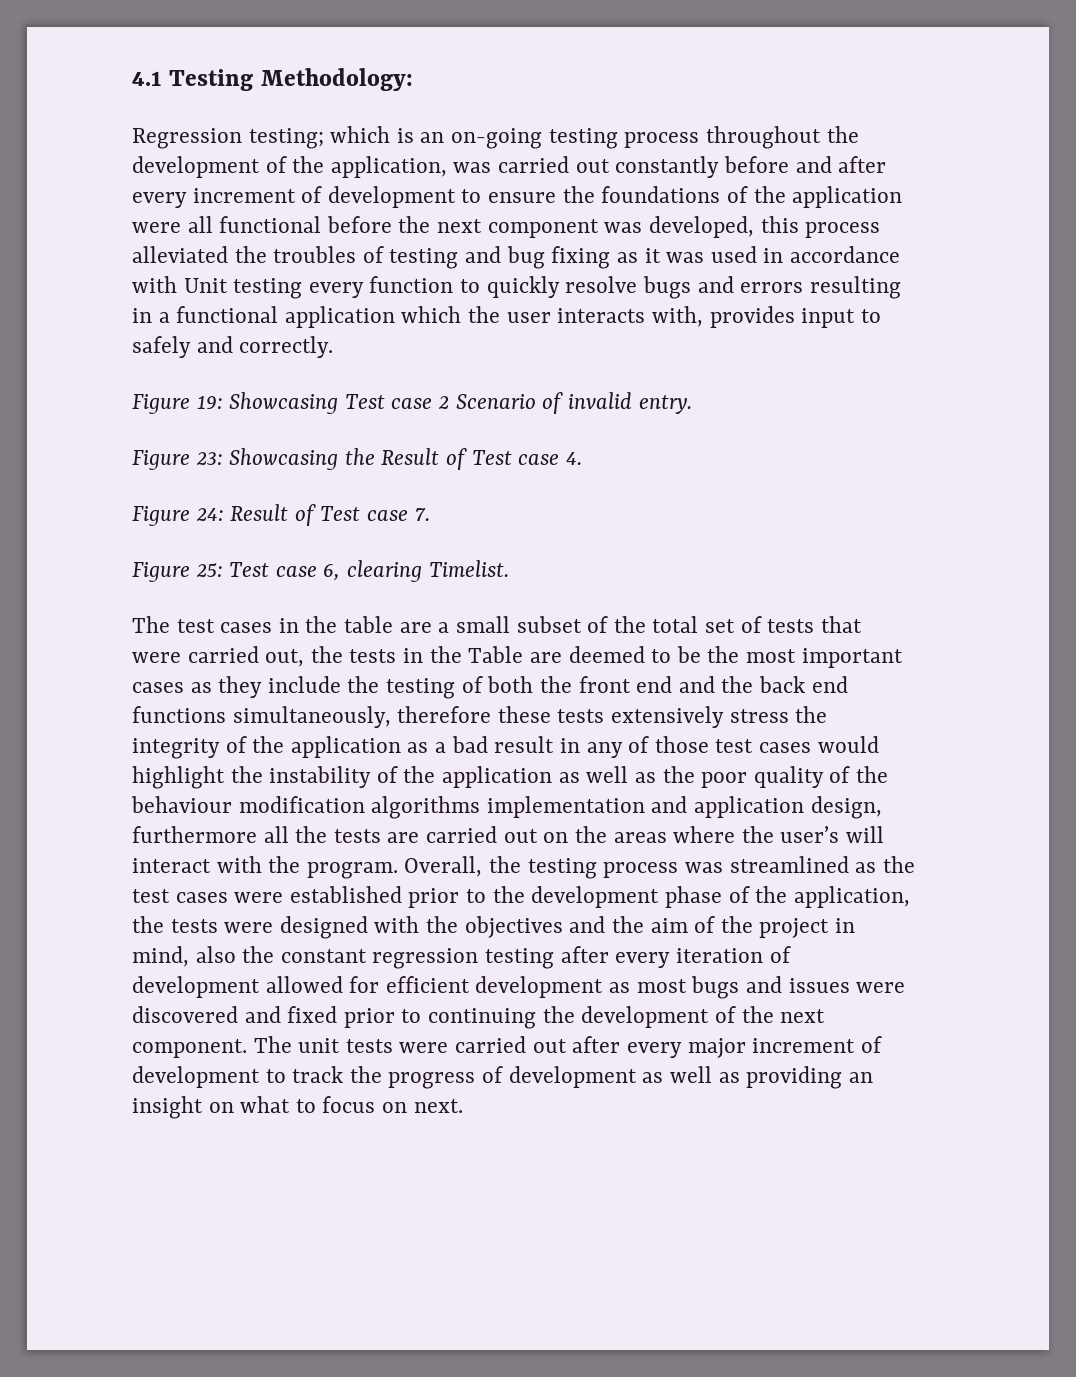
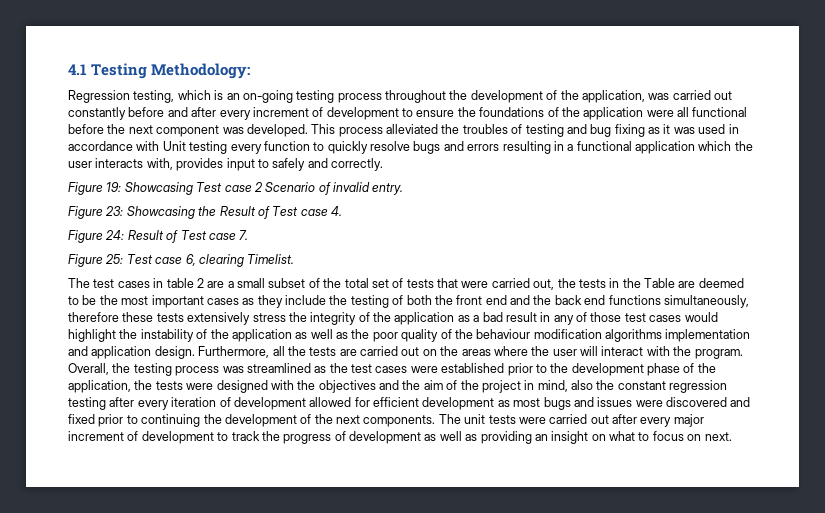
- Regression testing; which is an on-going testing process throughout the development of the application, was carried out constantly before and after every increment of development to ensure the foundations of the application were all functional before the next component was developed, this process alleviated the troubles of testing and bug fixing as it was used in accordance with Unit testing every function to quickly resolve bugs and errors resulting in a functional application which the user interacts with, provides input to safely and correctly.
+ Regression testing, which is an on-going testing process throughout the development of the application, was carried out constantly before and after every increment of development to ensure the foundations of the application were all functional before the next component was developed. This process alleviated the troubles of testing and bug fixing as it was used in accordance with Unit testing every function to quickly resolve bugs and errors resulting in a functional application which the user interacts with, provides input to safely and correctly.
- The test cases in the table are a small subset of the total set of tests that were carried out, the tests in the Table are deemed to be the most important cases as they include the testing of both the front end and the back end functions simultaneously, therefore these tests extensively stress the integrity of the application as a bad result in any of those test cases would highlight the instability of the application as well as the poor quality of the behaviour modification algorithms implementation and application design, furthermore all the tests are carried out on the areas where the user’s will interact with the program.
+ The test cases in table 2 are a small subset of the total set of tests that were carried out, the tests in the Table are deemed to be the most important cases as they include the testing of both the front end and the back end functions simultaneously, therefore these tests extensively stress the integrity of the application as a bad result in any of those test cases would highlight the instability of the application as well as the poor quality of the behaviour modification algorithms implementation and application design. Furthermore, all the tests are carried out on the areas where the user will interact with the program.
- Overall, the testing process was streamlined as the test cases were established prior to the development phase of the application, the tests were designed with the objectives and the aim of the project in mind, also the constant regression testing after every iteration of development allowed for efficient development as most bugs and issues were discovered and fixed prior to continuing the development of the next component.
+ Overall, the testing process was streamlined as the test cases were established prior to the development phase of the application, the tests were designed with the objectives and the aim of the project in mind, also the constant regression testing after every iteration of development allowed for efficient development as most bugs and issues were discovered and fixed prior to continuing the development of the next components.

